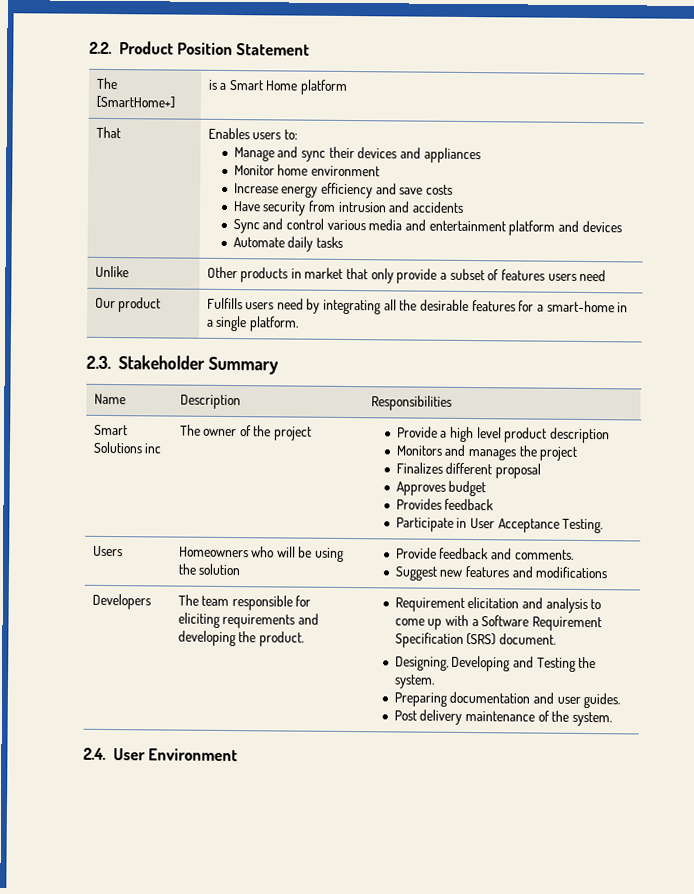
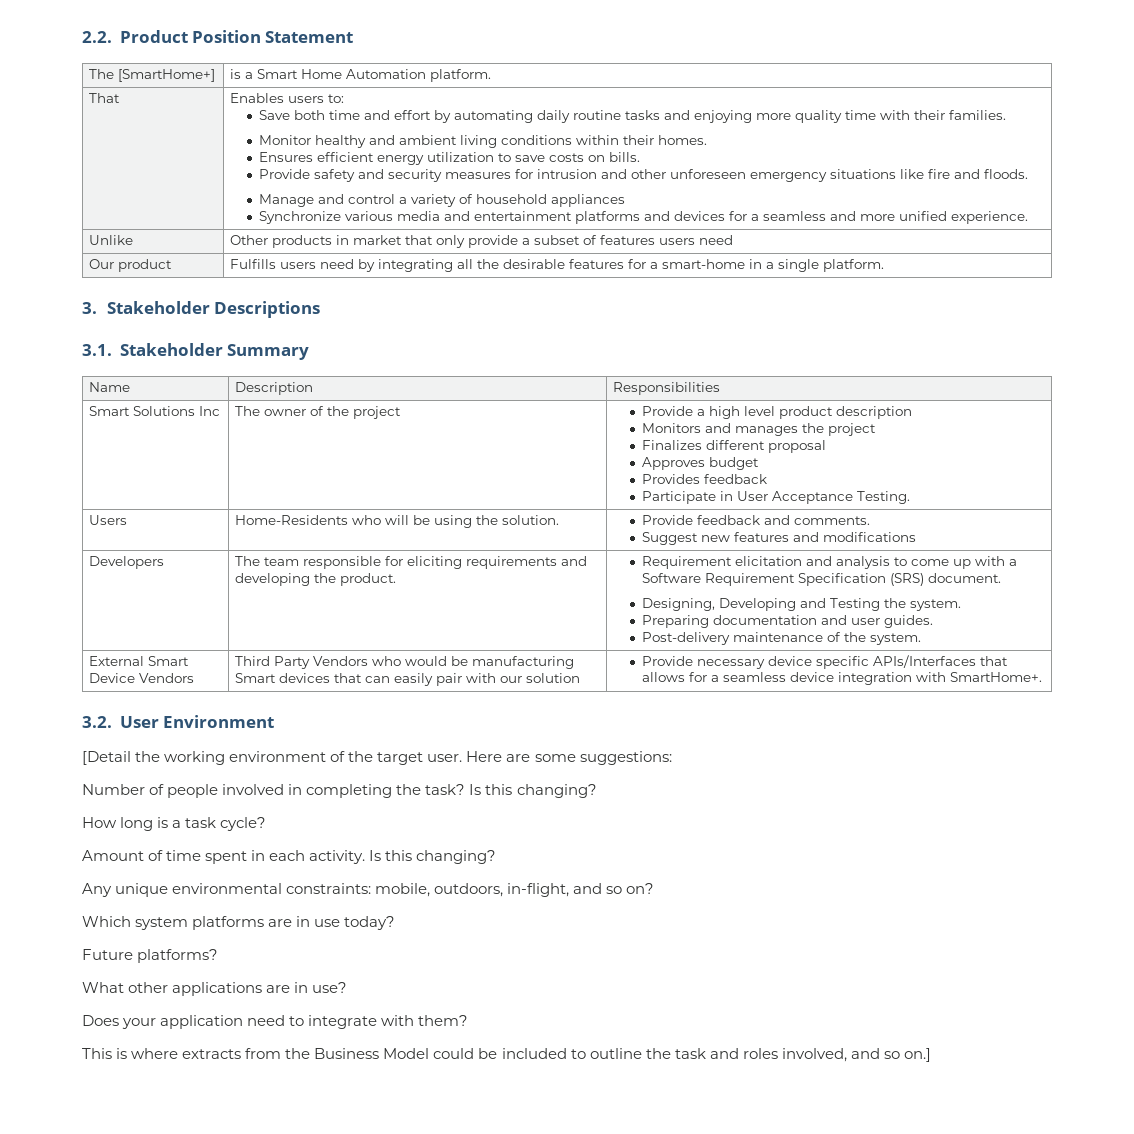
- The [SmartHome+] | is a Smart Home platform
+ The [SmartHome+] | is a Smart Home Automation platform.
- Manage and sync their devices and appliances
- Monitor home environment
- Increase energy efficiency and save costs
- Have security from intrusion and accidents
- Sync and control various media and entertainment platform and devices
- Automate daily tasks
+ Save both time and effort by automating daily routine tasks and enjoying more quality time with their families.
+ Monitor healthy and ambient living conditions within their homes.
+ Ensures efficient energy utilization to save costs on bills.
+ Provide safety and security measures for intrusion and other unforeseen emergency situations like fire and floods.
+ Manage and control a variety of household appliances
+ Synchronize various media and entertainment platforms and devices for a seamless and more unified experience.
- 2.3. Stakeholder Summary
+ 3. Stakeholder Descriptions
+ 3.1. Stakeholder Summary
- Smart Solutions inc | The owner of the project | Provide a high level product description
+ Smart Solutions Inc | The owner of the project | Provide a high level product description
- Users | Homeowners who will be using the solution | Provide feedback and comments.
+ Users | Home-Residents who will be using the solution. | Provide feedback and comments.
- Post delivery maintenance of the system.
+ Post-delivery maintenance of the system.
- 2.4. User Environment
+ External Smart Device Vendors | Third Party Vendors who would be manufacturing Smart devices that can easily pair with our solution | Provide necessary device specific APIs/Interfaces that allows for a seamless device integration with SmartHome+.
+ 3.2. User Environment
+ [Detail the working environment of the target user. Here are some suggestions:
+ Number of people involved in completing the task? Is this changing?
+ How long is a task cycle?
+ Amount of time spent in each activity. Is this changing?
+ Any unique environmental constraints: mobile, outdoors, in-flight, and so on?
+ Which system platforms are in use today?
+ Future platforms?
+ What other applications are in use?
+ Does your application need to integrate with them?
+ This is where extracts from the Business Model could be included to outline the task and roles involved, and so on.]

